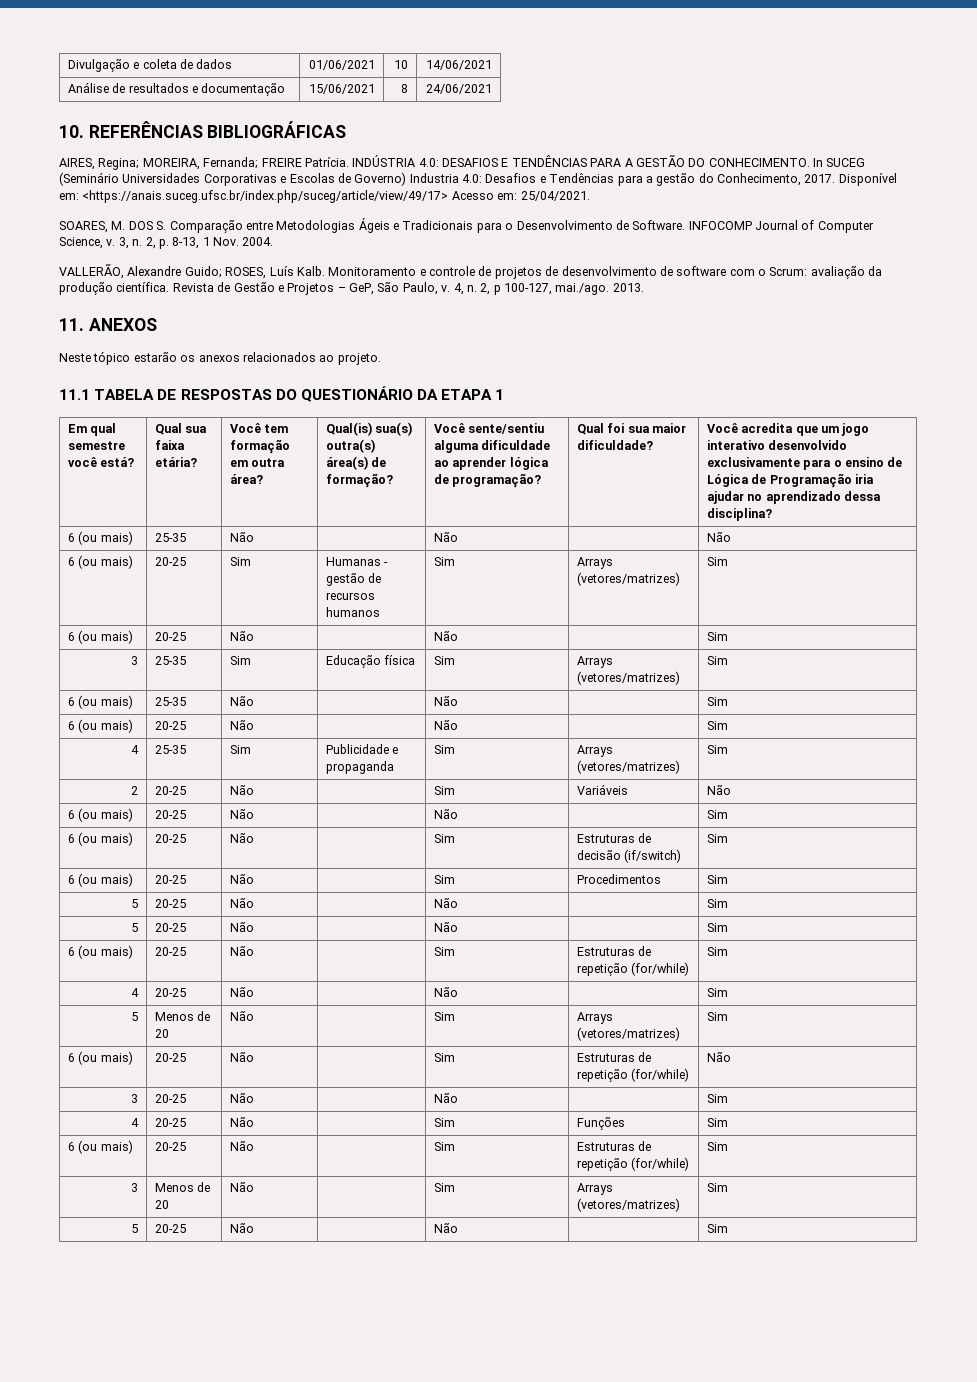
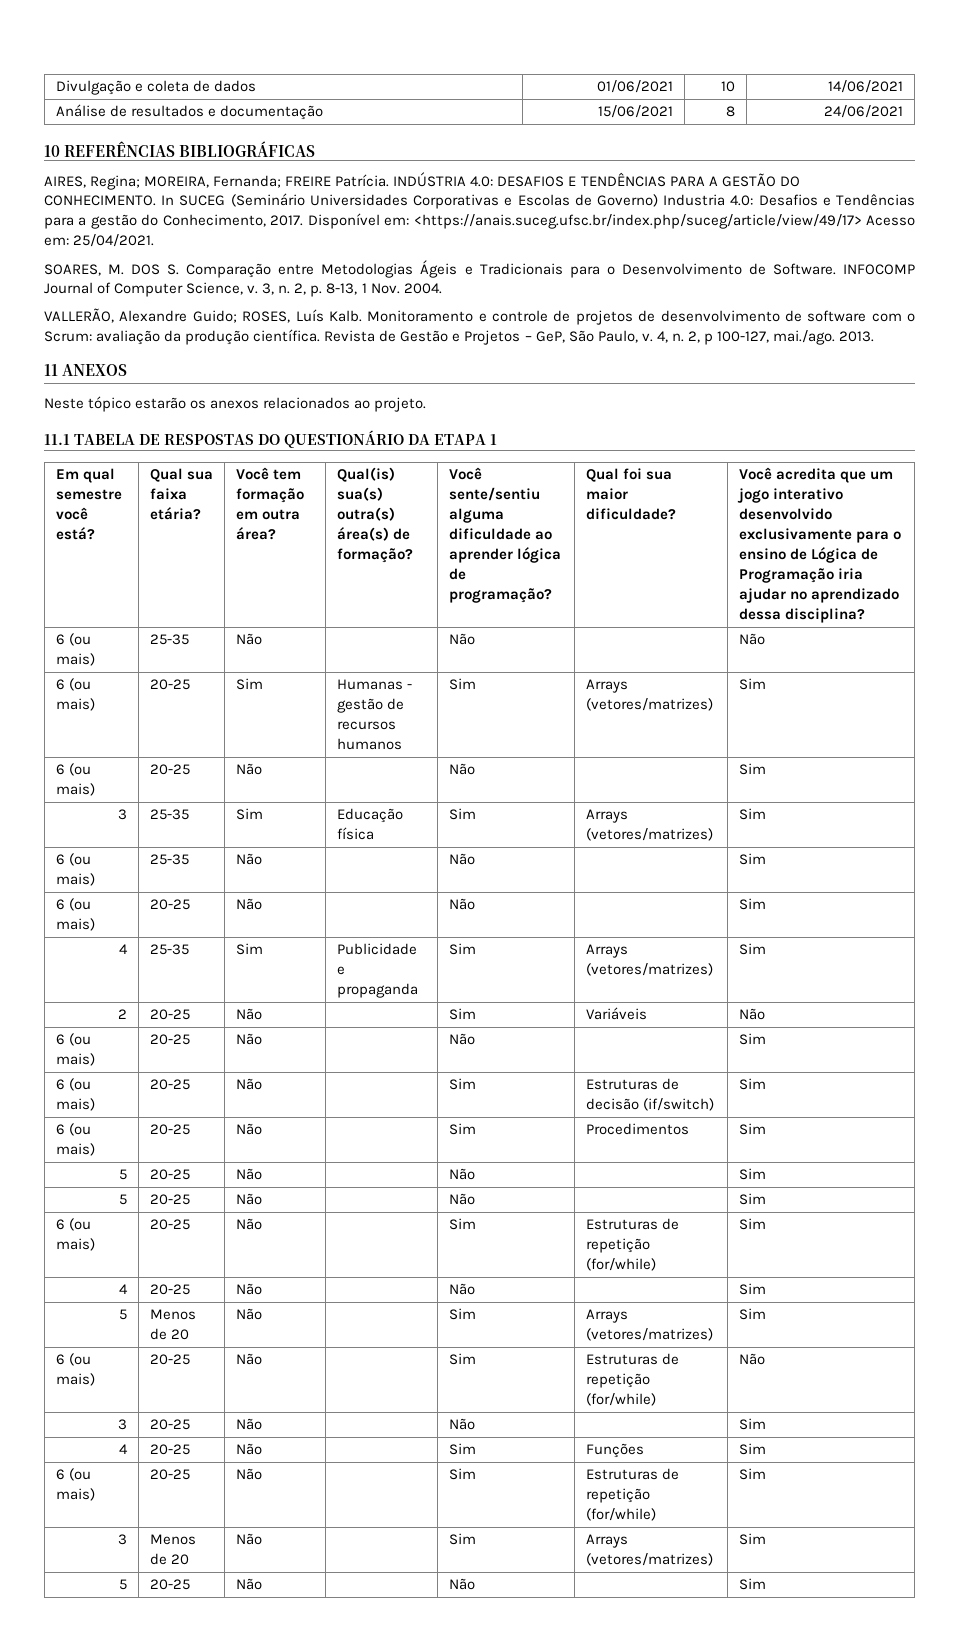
- 10. REFERÊNCIAS BIBLIOGRÁFICAS
+ 10 REFERÊNCIAS BIBLIOGRÁFICAS
- 11. ANEXOS
+ 11 ANEXOS

